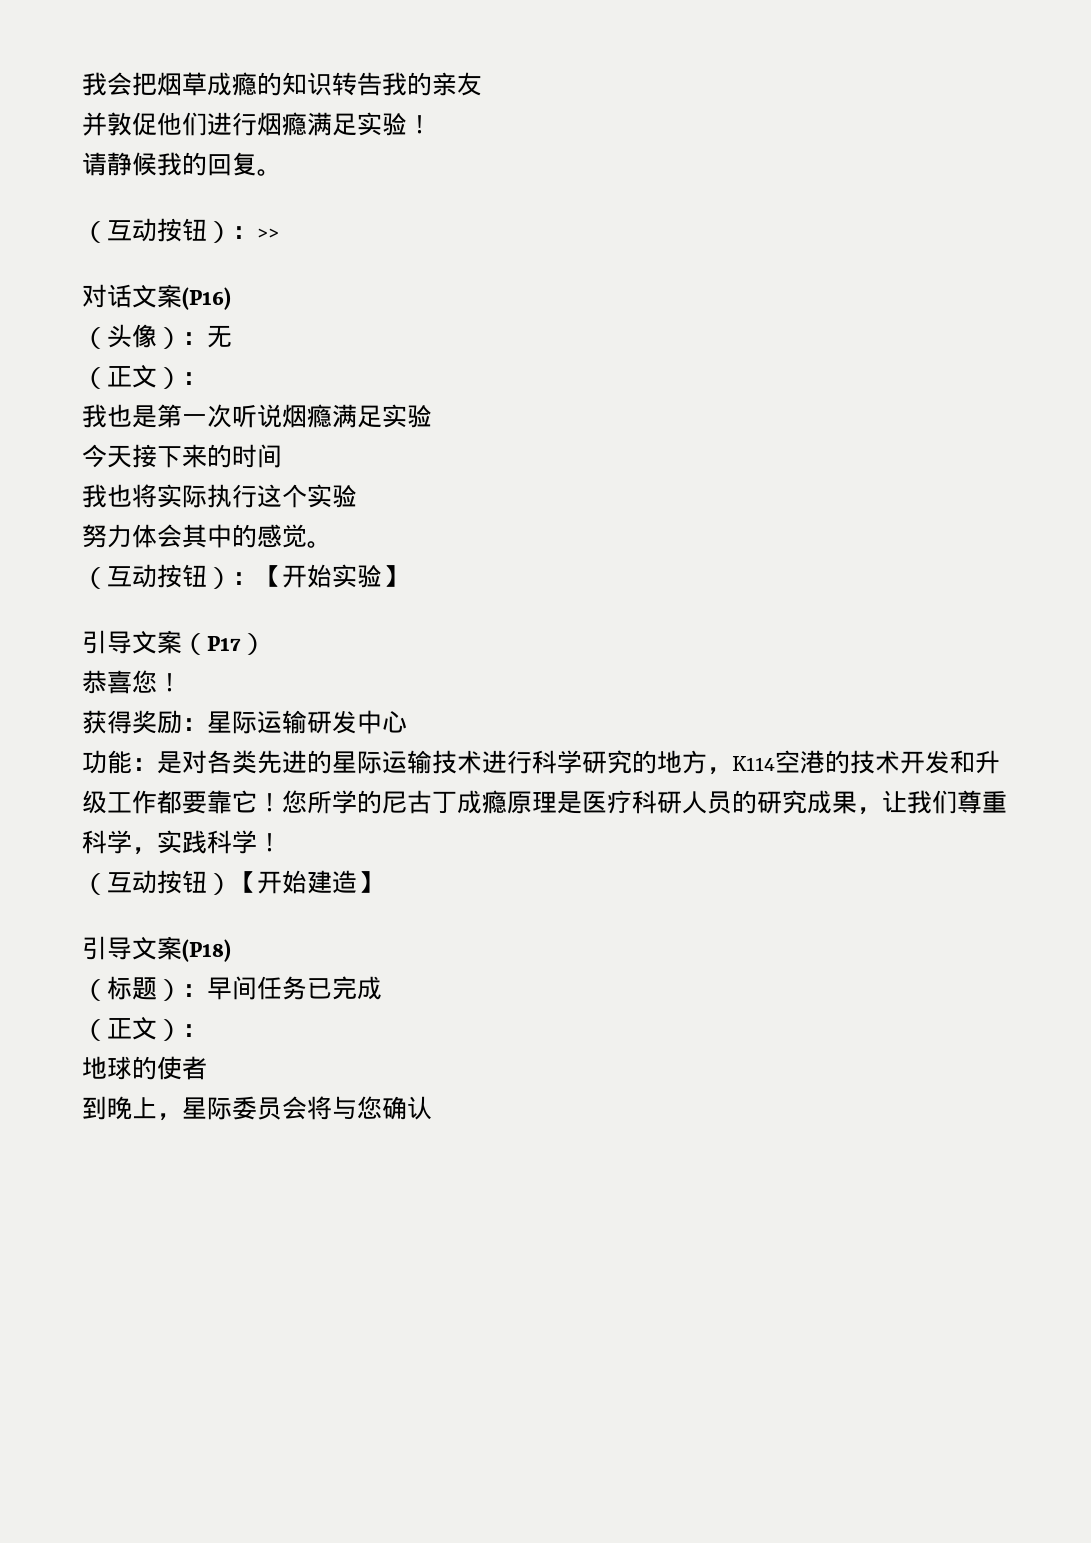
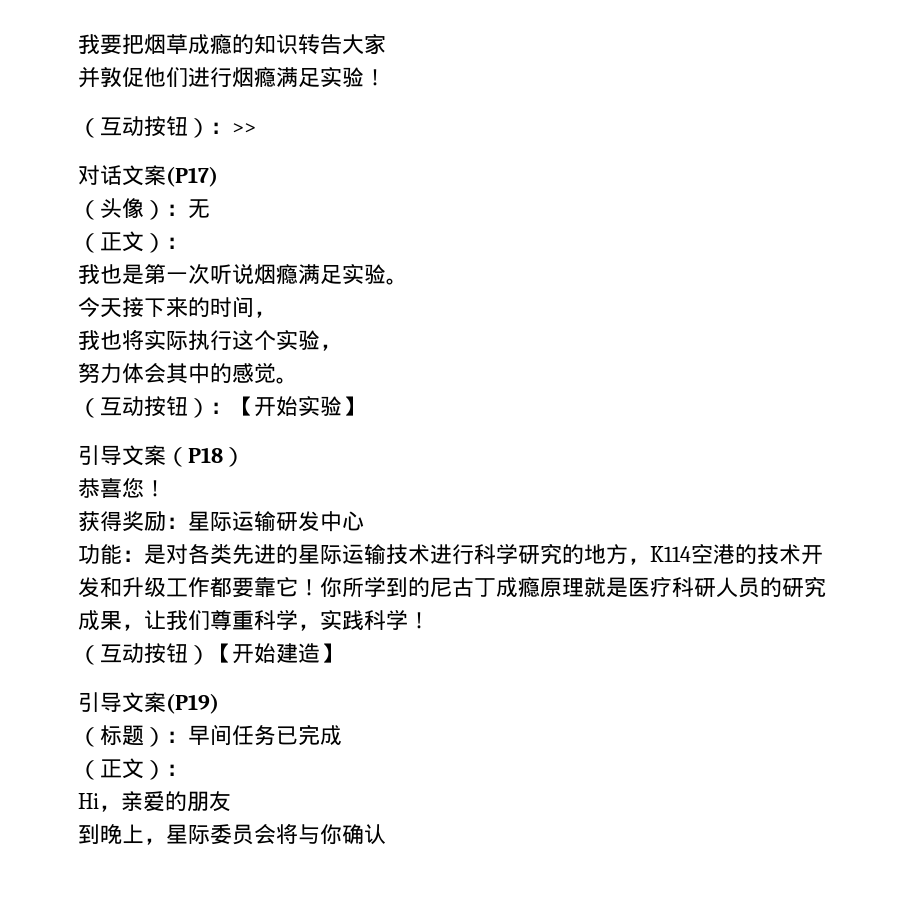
- 我会把烟草成瘾的知识转告我的亲友
+ 我要把烟草成瘾的知识转告大家
- 请静候我的回复。
- 对话文案(P16)
+ 对话文案(P17)
- 我也是第一次听说烟瘾满足实验
+ 我也是第一次听说烟瘾满足实验。
- 今天接下来的时间
+ 今天接下来的时间，
- 我也将实际执行这个实验
+ 我也将实际执行这个实验，
- 引导文案（P17）
+ 引导文案（P18）
- 您所学的尼古丁成瘾原理是医疗科研人员的研究成果，让我们尊重科学，实践科学！
+ 你所学到的尼古丁成瘾原理就是医疗科研人员的研究成果，让我们尊重科学，实践科学！
- 引导文案(P18)
+ 引导文案(P19)
- 地球的使者
+ Hi，亲爱的朋友
- 到晚上，星际委员会将与您确认
+ 到晚上，星际委员会将与你确认

